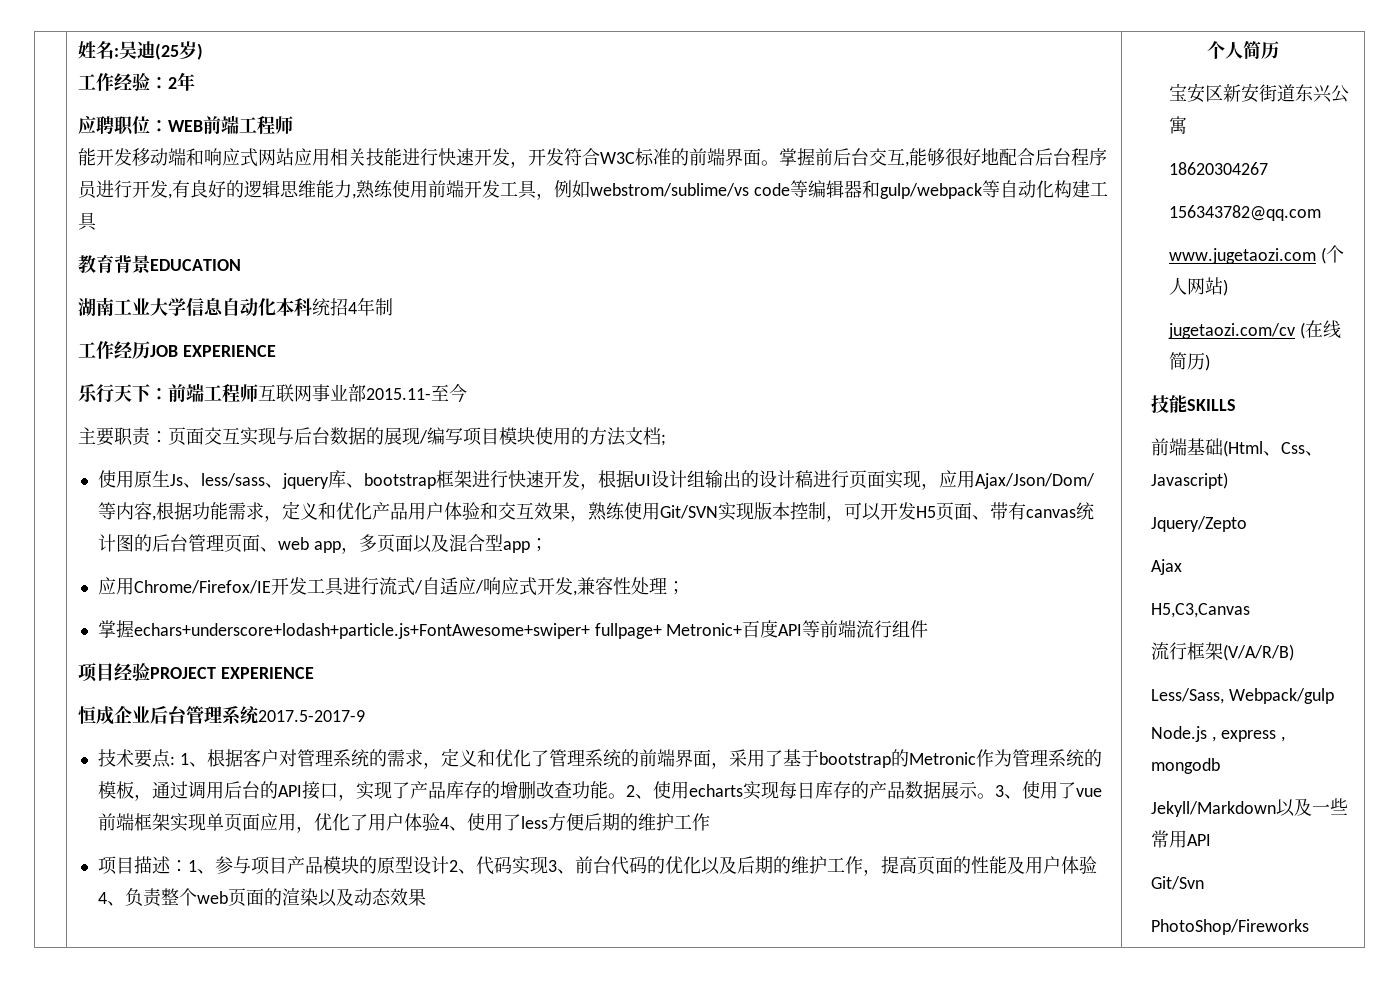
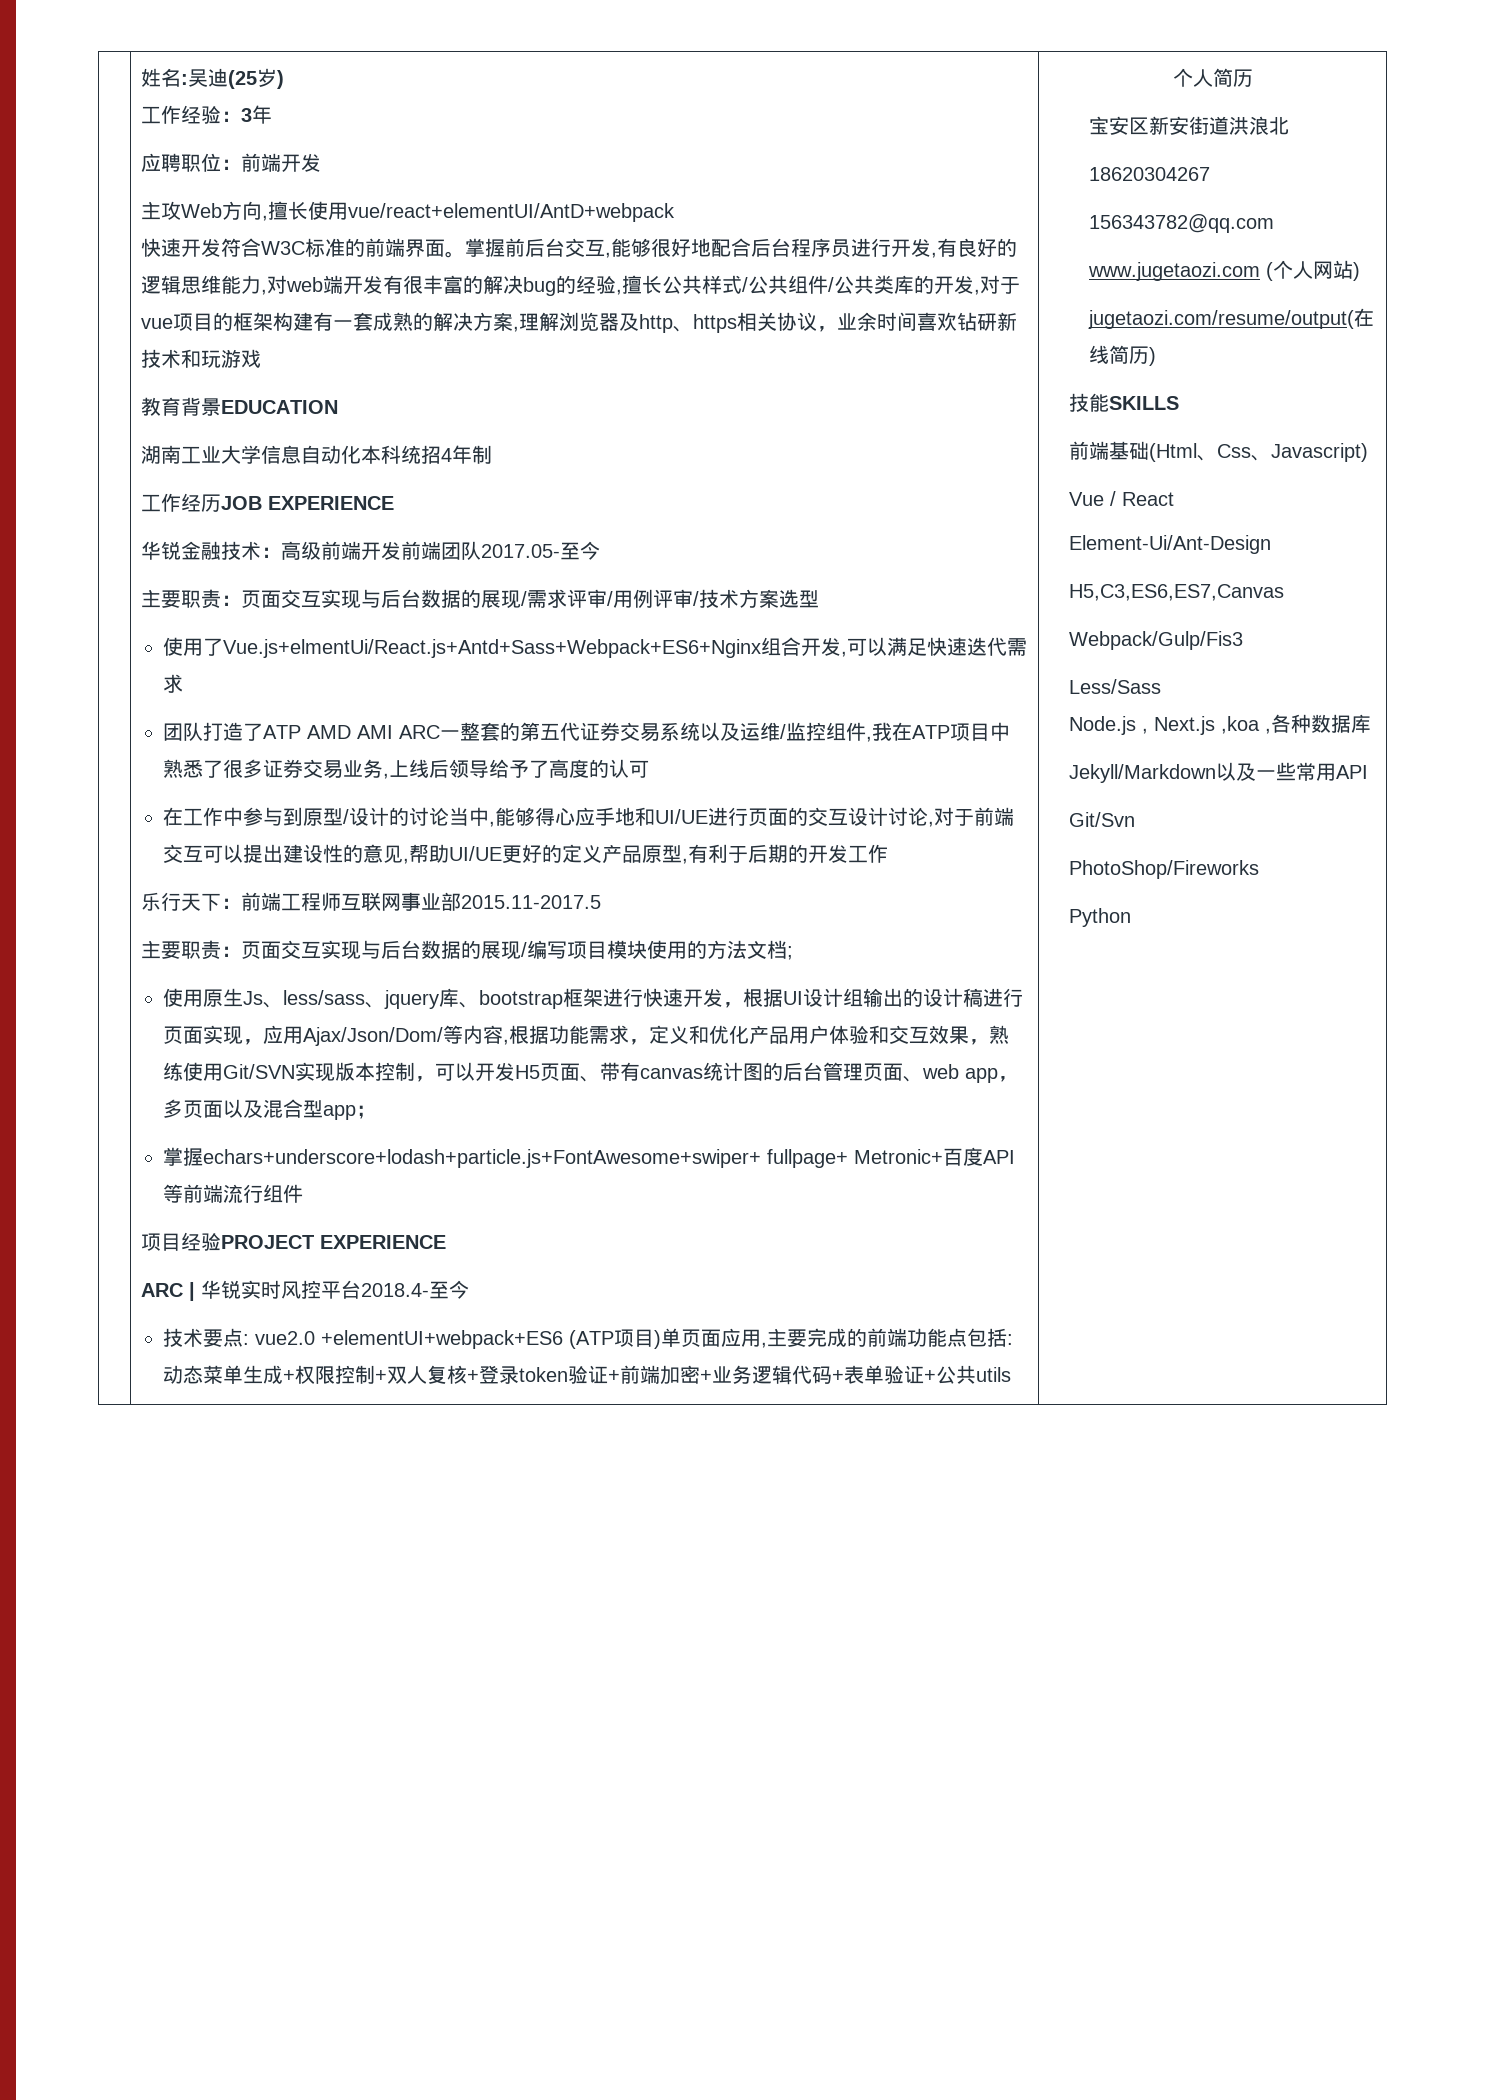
- 工作经验：2年
+ 工作经验：3年
- 应聘职位：WEB前端工程师
- 能开发移动端和响应式网站应用相关技能进行快速开发，开发符合W3C标准的前端界面。
+ 应聘职位：前端开发
+ 主攻Web方向,擅长使用vue/react+elementUI/AntD+webpack
+ 快速开发符合W3C标准的前端界面。
- 掌握前后台交互,能够很好地配合后台程序员进行开发,有良好的逻辑思维能力,熟练使用前端开发工具，例如webstrom/sublime/vs code等编辑器和gulp/webpack等自动化构建工具
+ 掌握前后台交互,能够很好地配合后台程序员进行开发,有良好的逻辑思维能力,对web端开发有很丰富的解决bug的经验,擅长公共样式/公共组件/公共类库的开发,对于vue项目的框架构建有一套成熟的解决方案,理解浏览器及http、https相关协议，业余时间喜欢钻研新技术和玩游戏
+ 华锐金融技术：高级前端开发前端团队2017.05-至今
+ 主要职责：页面交互实现与后台数据的展现/需求评审/用例评审/技术方案选型
+ 使用了Vue.js+elmentUi/React.js+Antd+Sass+Webpack+ES6+Nginx组合开发,可以满足快速迭代需求
+ 团队打造了ATP AMD AMI ARC一整套的第五代证券交易系统以及运维/监控组件,我在ATP项目中熟悉了很多证券交易业务,上线后领导给予了高度的认可
+ 在工作中参与到原型/设计的讨论当中,能够得心应手地和UI/UE进行页面的交互设计讨论,对于前端交互可以提出建设性的意见,帮助UI/UE更好的定义产品原型,有利于后期的开发工作
- 乐行天下：前端工程师互联网事业部2015.11-至今
+ 乐行天下：前端工程师互联网事业部2015.11-2017.5
- 应用Chrome/Firefox/IE开发工具进行流式/自适应/响应式开发,兼容性处理；
- 恒成企业后台管理系统2017.5-2017-9
- 技术要点: 1、根据客户对管理系统的需求，定义和优化了管理系统的前端界面，采用了基于bootstrap的Metronic作为管理系统的模板，通过调用后台的API接口，实现了产品库存的增删改查功能。2、使用echarts实现每日库存的产品数据展示。3、使用了vue前端框架实现单页面应用，优化了用户体验4、使用了less方便后期的维护工作
- 项目描述：1、参与项目产品模块的原型设计2、代码实现3、前台代码的优化以及后期的维护工作，提高页面的性能及用户体验4、负责整个web页面的渲染以及动态效果
+ ARC | 华锐实时风控平台2018.4-至今
+ 技术要点: vue2.0 +elementUI+webpack+ES6 (ATP项目)单页面应用,主要完成的前端功能点包括:动态菜单生成+权限控制+双人复核+登录token验证+前端加密+业务逻辑代码+表单验证+公共utils
- 宝安区新安街道东兴公寓
+ 宝安区新安街道洪浪北
- jugetaozi.com/cv (在线简历)
+ jugetaozi.com/resume/output(在线简历)
- Jquery/Zepto
- Ajax
- H5,C3,Canvas
- 流行框架(V/A/R/B)
- Less/Sass, Webpack/gulp
- Node.js , express , mongodb
+ Vue / React
+ Element-Ui/Ant-Design
+ H5,C3,ES6,ES7,Canvas
+ Webpack/Gulp/Fis3
+ Less/Sass
+ Node.js , Next.js ,koa ,各种数据库
+ Python

